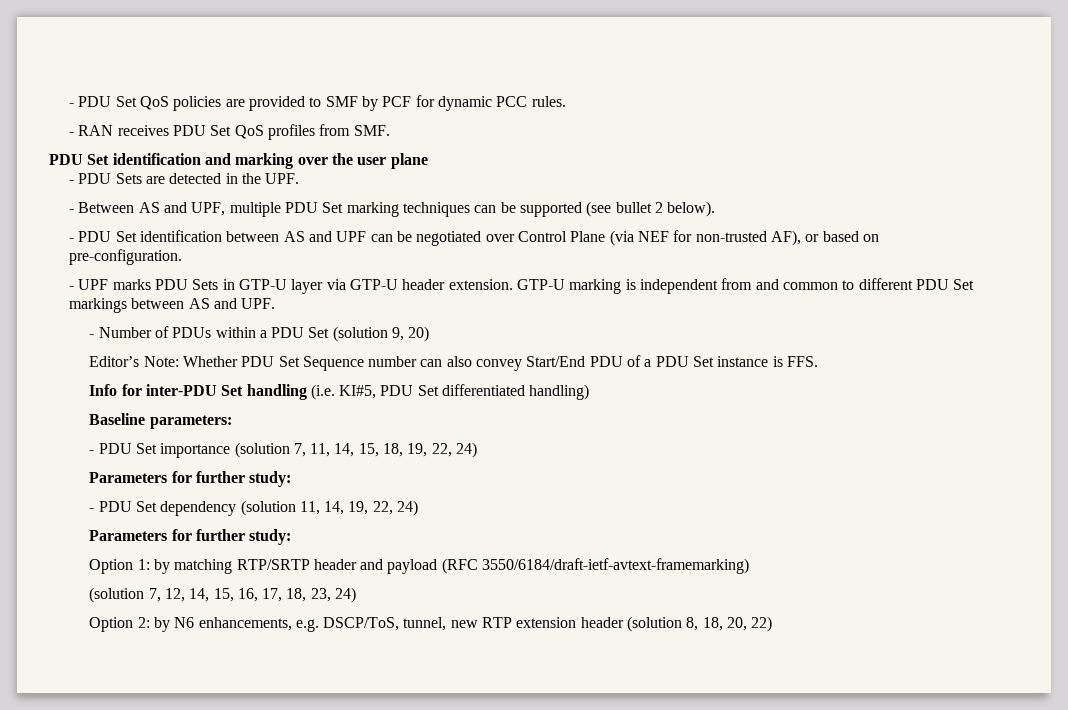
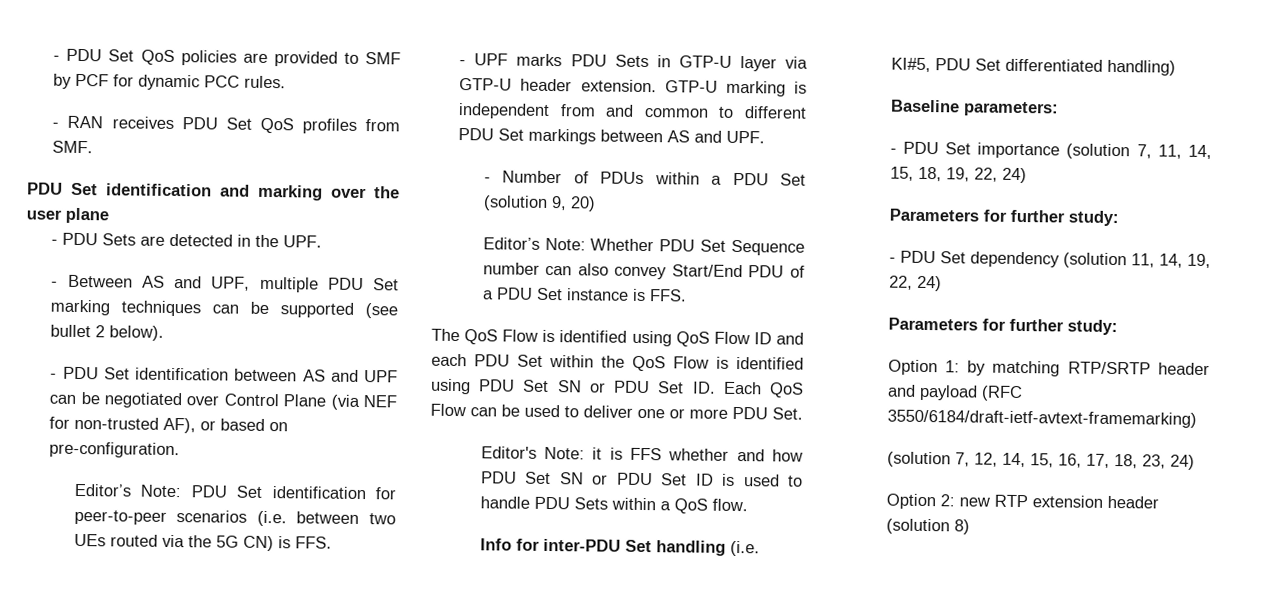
+ Editor’s Note: PDU Set identification for peer-to-peer scenarios (i.e. between two UEs routed via the 5G CN) is FFS.
+ The QoS Flow is identified using QoS Flow ID and each PDU Set within the QoS Flow is identified using PDU Set SN or PDU Set ID. Each QoS Flow can be used to deliver one or more PDU Set.
+ Editor's Note: it is FFS whether and how PDU Set SN or PDU Set ID is used to handle PDU Sets within a QoS flow.
- Option 2: by N6 enhancements, e.g. DSCP/ToS, tunnel, new RTP extension header (solution 8, 18, 20, 22)
+ Option 2: new RTP extension header (solution 8)

